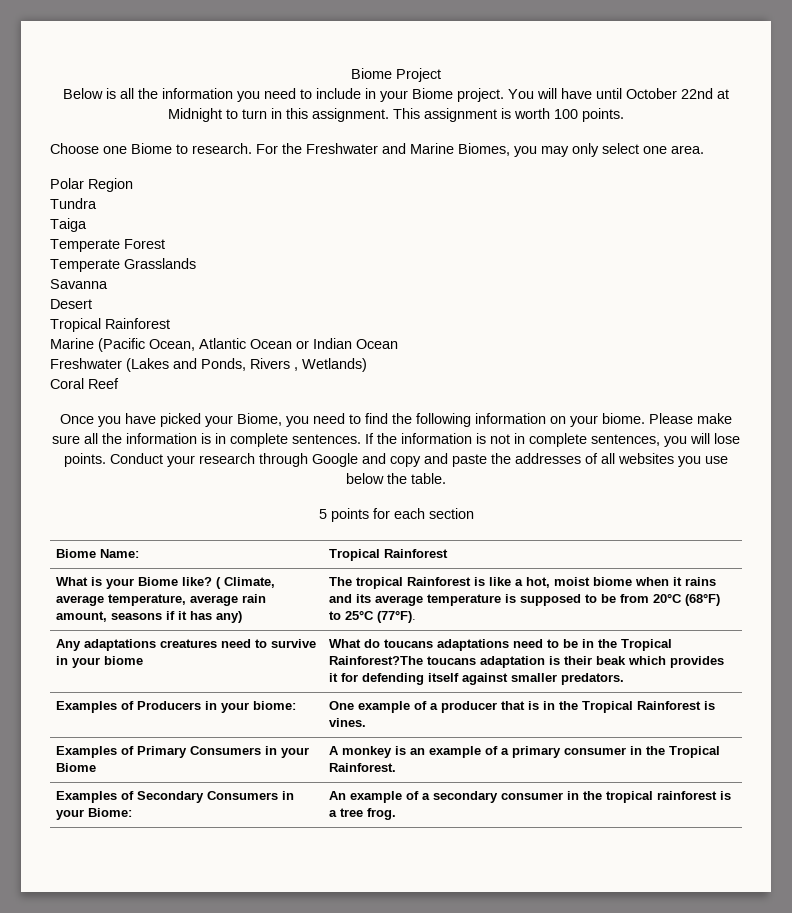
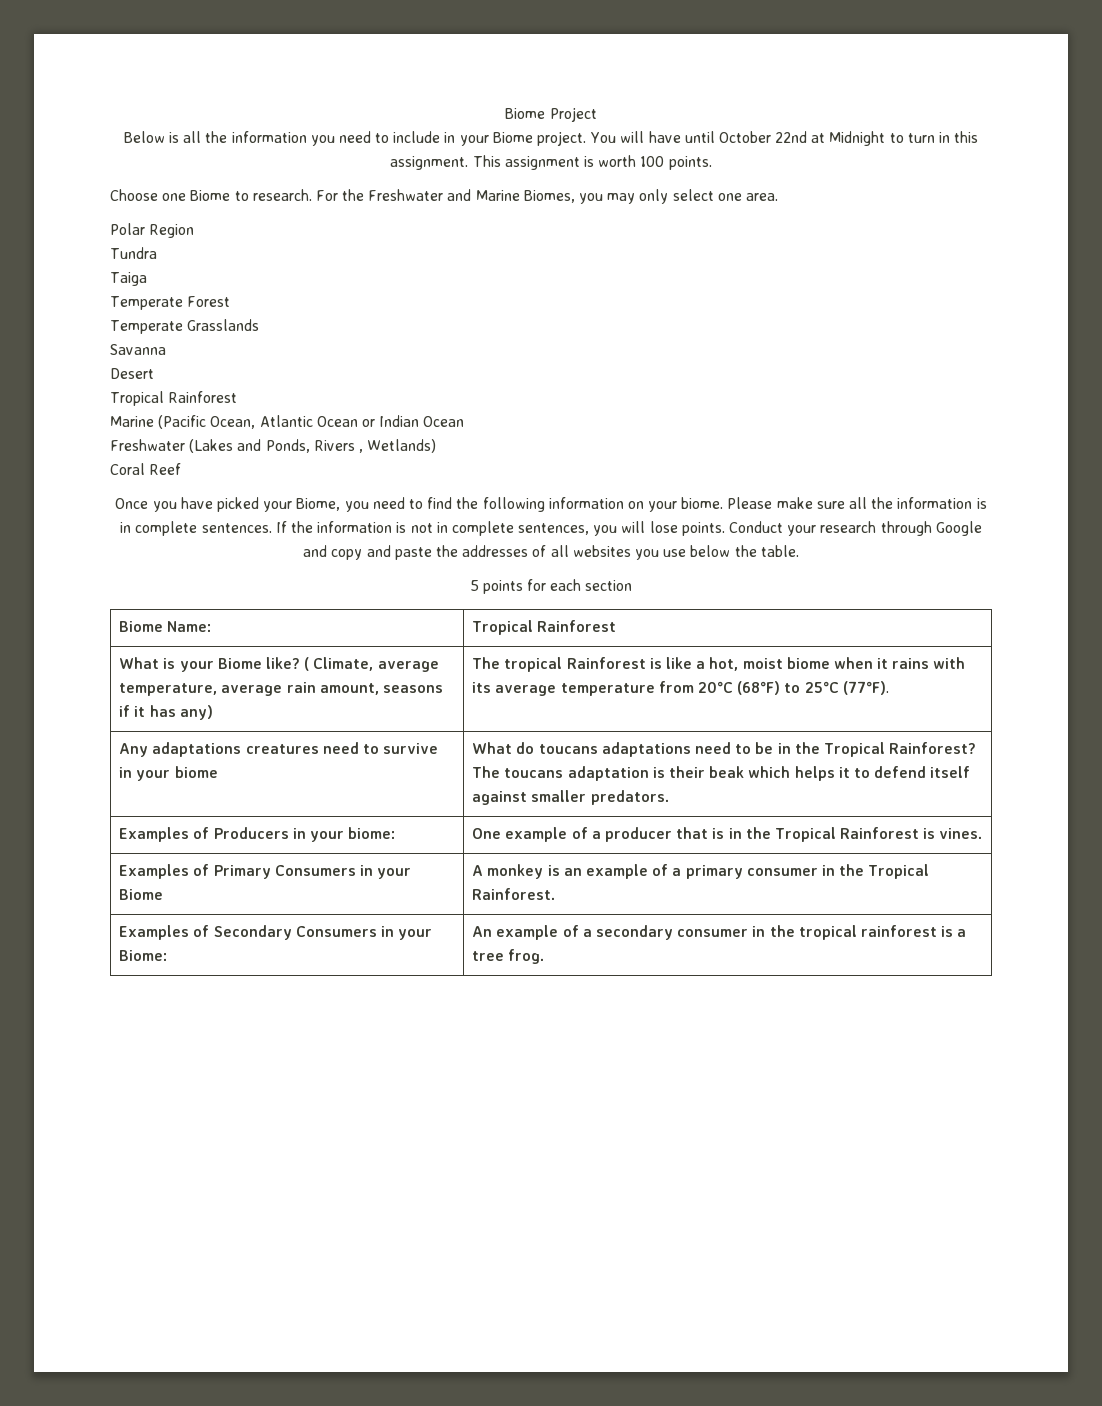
- The tropical Rainforest is like a hot, moist biome when it rains and its average temperature is supposed to be from 20°C (68°F) to 25°C (77°F).
+ The tropical Rainforest is like a hot, moist biome when it rains with its average temperature from 20°C (68°F) to 25°C (77°F).
- Any adaptations creatures need to survive in your biome | What do toucans adaptations need to be in the Tropical Rainforest?The toucans adaptation is their beak which provides it for defending itself against smaller predators.
+ Any adaptations creatures need to survive in your biome | What do toucans adaptations need to be in the Tropical Rainforest? The toucans adaptation is their beak which helps it to defend itself against smaller predators.

